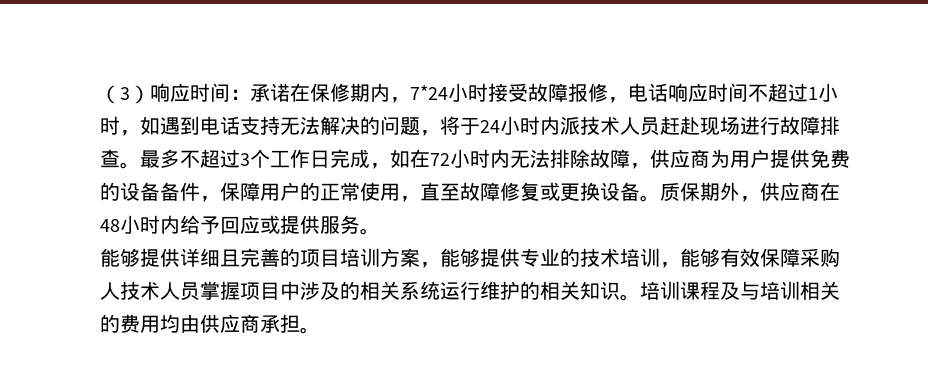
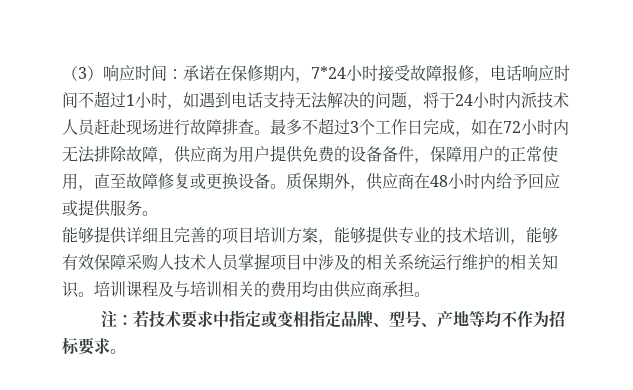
+ 注：若技术要求中指定或变相指定品牌、型号、产地等均不作为招标要求。

